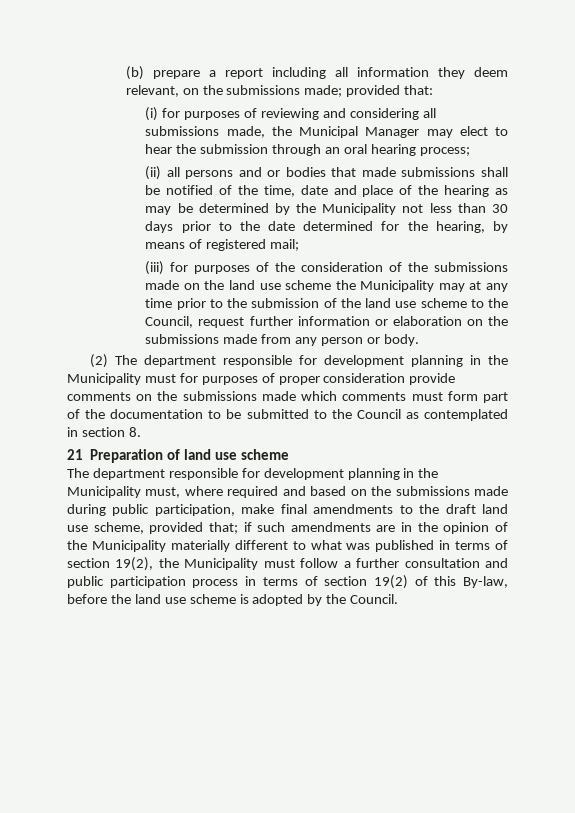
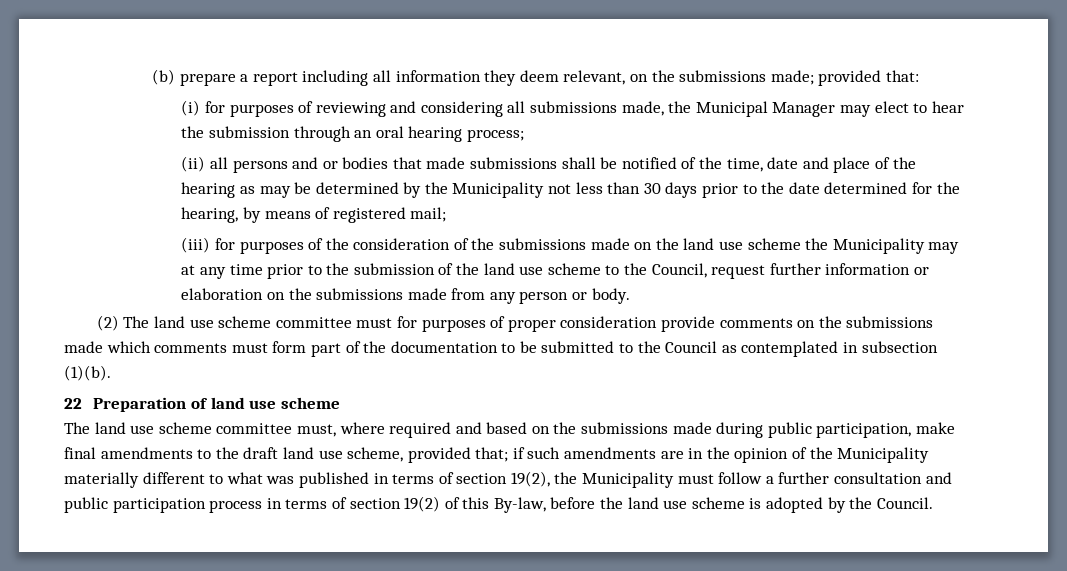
- (2) The department responsible for development planning in the Municipality must for purposes of proper consideration provide comments on the submissions made which comments must form part of the documentation to be submitted to the Council as contemplated in section 8.
- 21 Preparation of land use scheme
+ (2) The land use scheme committee must for purposes of proper consideration provide comments on the submissions made which comments must form part of the documentation to be submitted to the Council as contemplated in subsection (1)(b).
+ 22 Preparation of land use scheme
- The department responsible for development planning in the Municipality must, where required and based on the submissions made during public participation, make final amendments to the draft land use scheme, provided that;
+ The land use scheme committee must, where required and based on the submissions made during public participation, make final amendments to the draft land use scheme, provided that;

